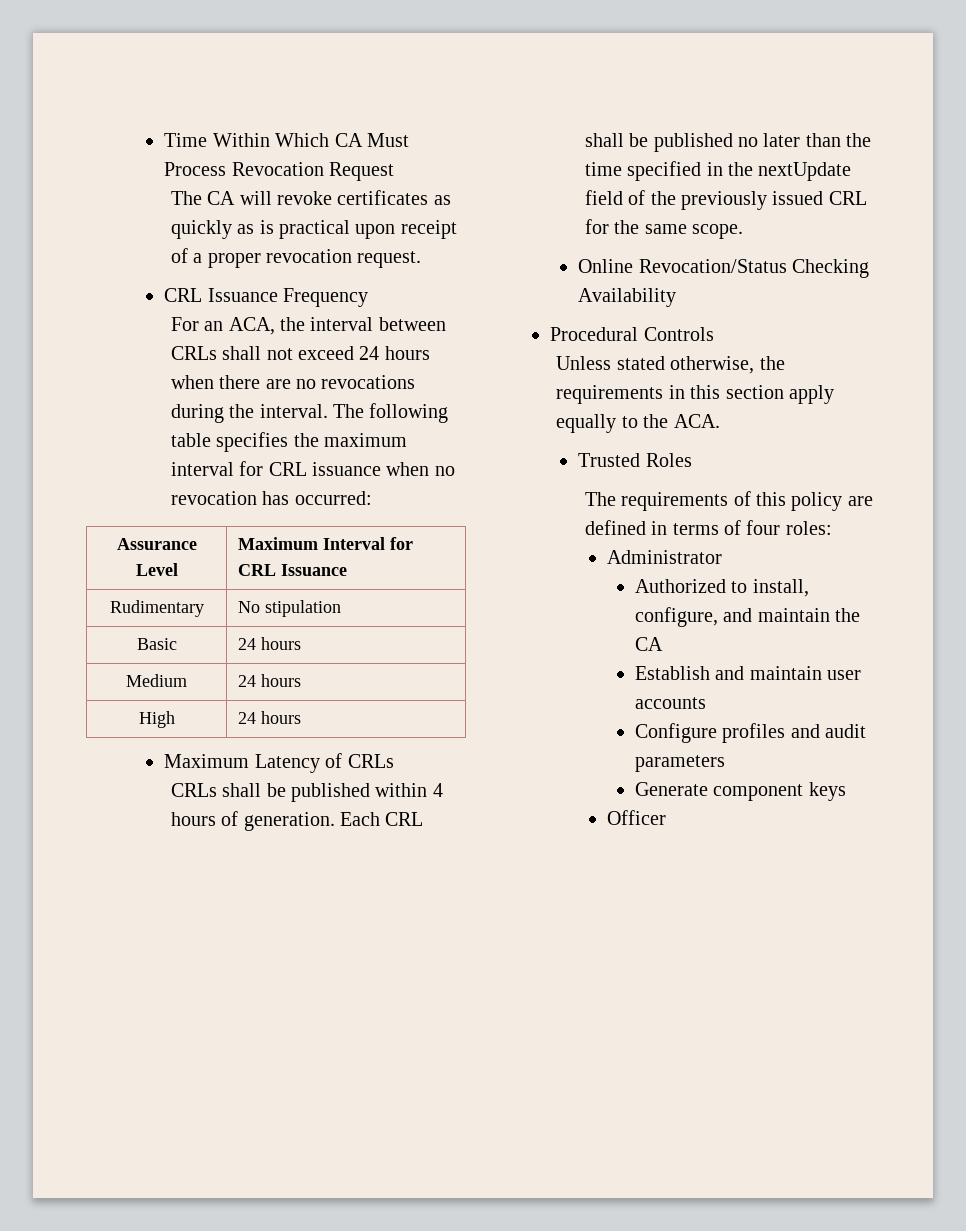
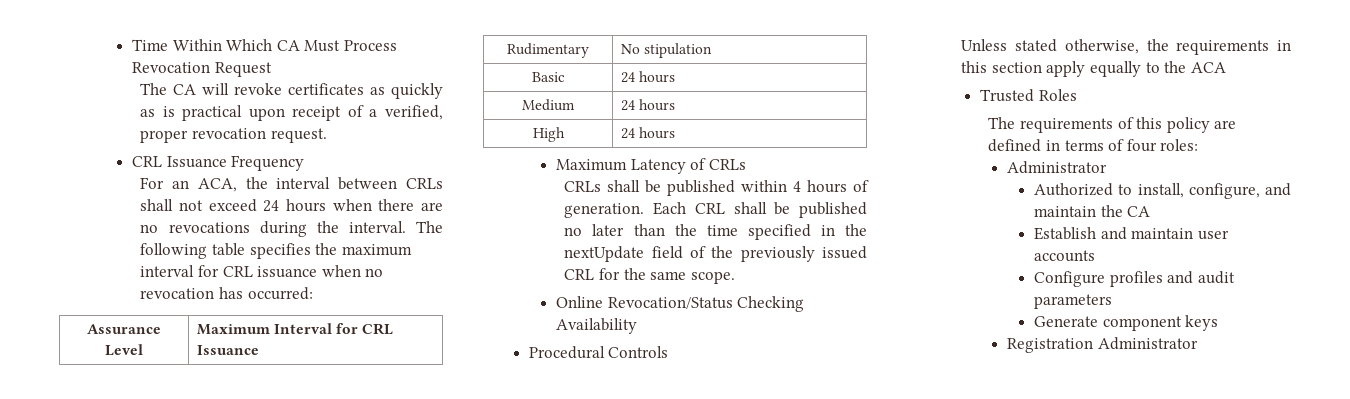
- The CA will revoke certificates as quickly as is practical upon receipt of a proper revocation request.
+ The CA will revoke certificates as quickly as is practical upon receipt of a verified, proper revocation request.
- Unless stated otherwise, the requirements in this section apply equally to the ACA.
+ Unless stated otherwise, the requirements in this section apply equally to the ACA
- Officer
+ Registration Administrator

